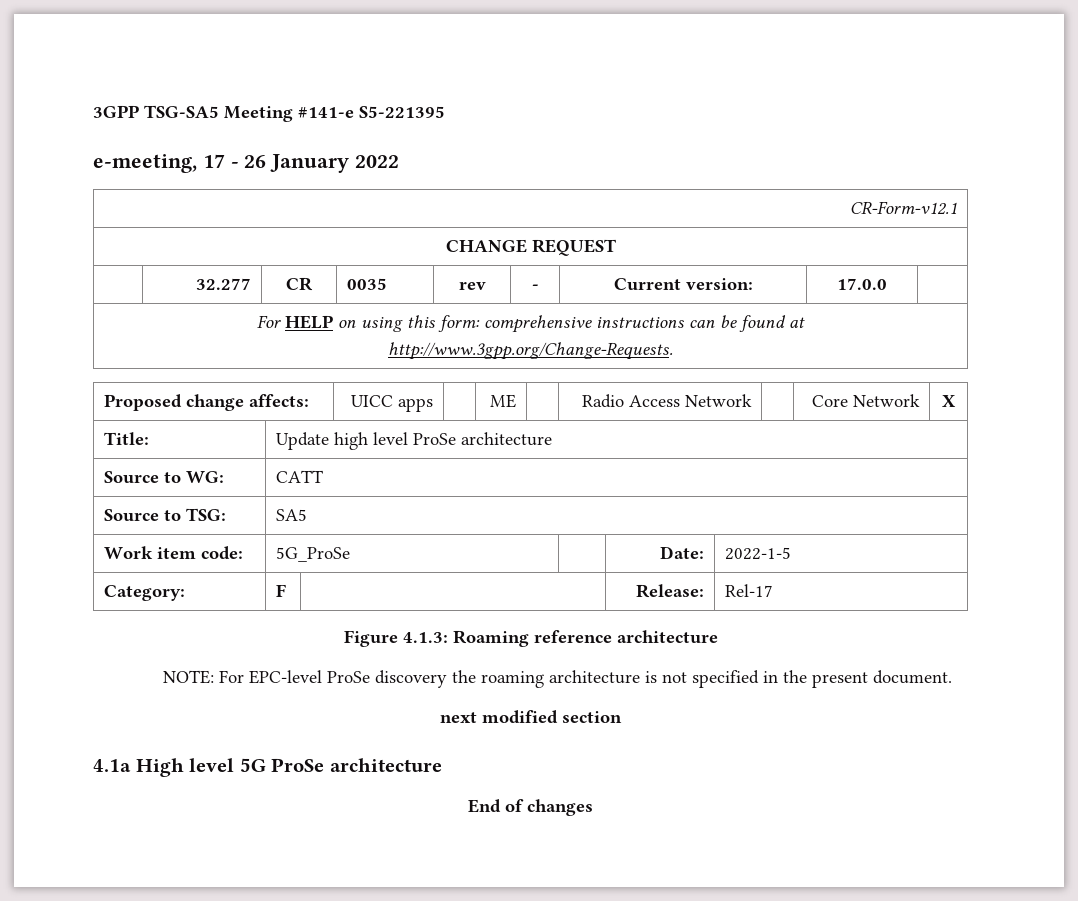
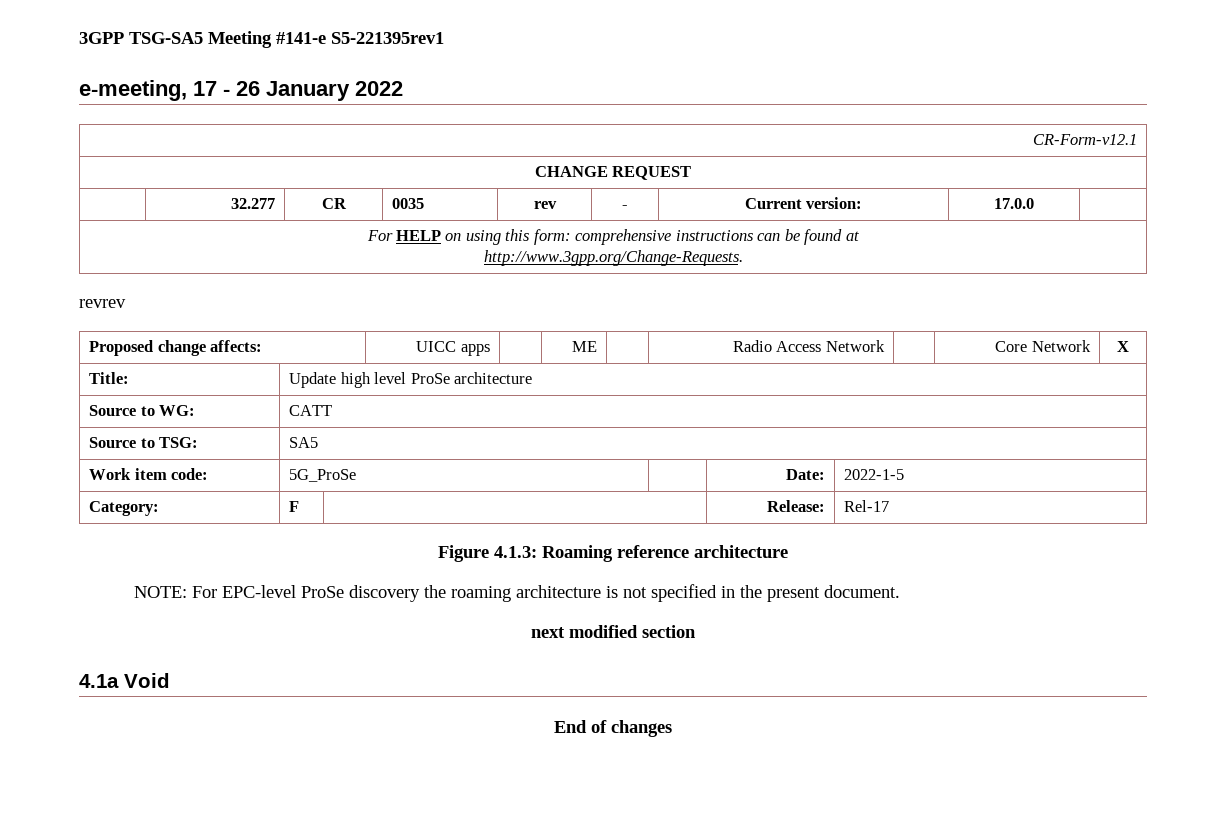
- 3GPP TSG-SA5 Meeting #141-e S5-221395
+ 3GPP TSG-SA5 Meeting #141-e S5-221395rev1
+ revrev
- 4.1a High level 5G ProSe architecture
+ 4.1a Void

